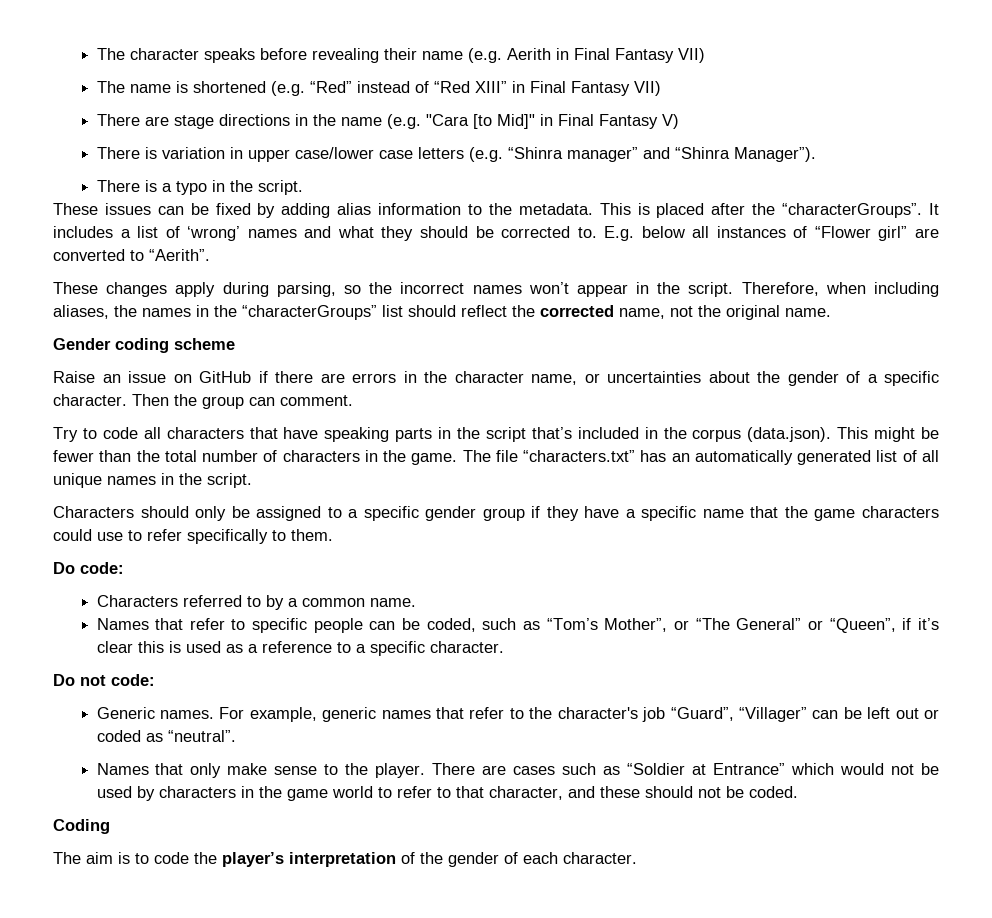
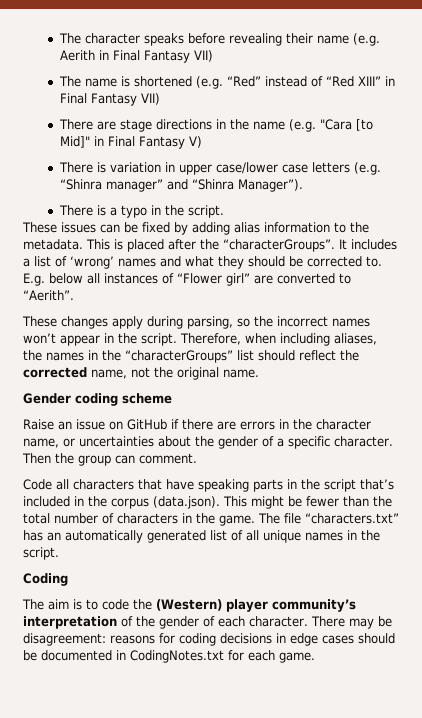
- Try to code all characters that have speaking parts in the script that’s included in the corpus (data.json). This might be fewer than the total number of characters in the game.
+ Code all characters that have speaking parts in the script that’s included in the corpus (data.json). This might be fewer than the total number of characters in the game.
- Characters should only be assigned to a specific gender group if they have a specific name that the game characters could use to refer specifically to them.
- Do code:
- Characters referred to by a common name.
- Names that refer to specific people can be coded, such as “Tom’s Mother”, or “The General” or “Queen”, if it’s clear this is used as a reference to a specific character.
- Do not code:
- Generic names. For example, generic names that refer to the character's job “Guard”, “Villager” can be left out or coded as “neutral”.
- Names that only make sense to the player. There are cases such as “Soldier at Entrance” which would not be used by characters in the game world to refer to that character, and these should not be coded.
- The aim is to code the player’s interpretation of the gender of each character.
+ The aim is to code the (Western) player community’s interpretation of the gender of each character.
+ There may be disagreement: reasons for coding decisions in edge cases should be documented in CodingNotes.txt for each game.

